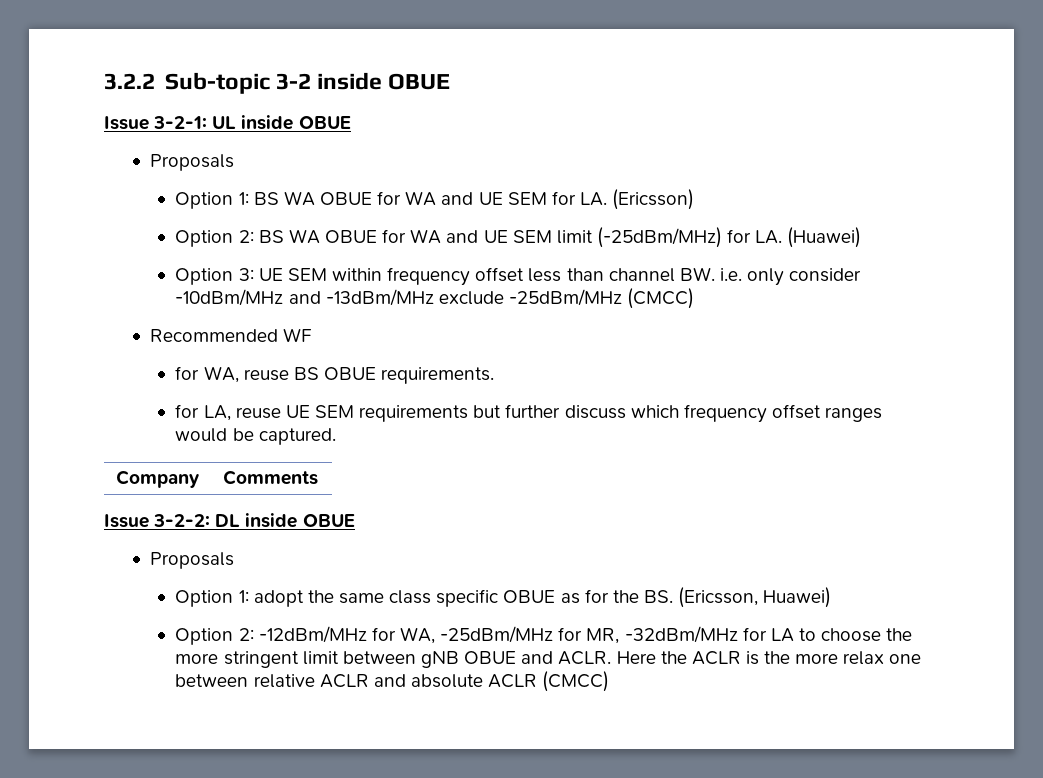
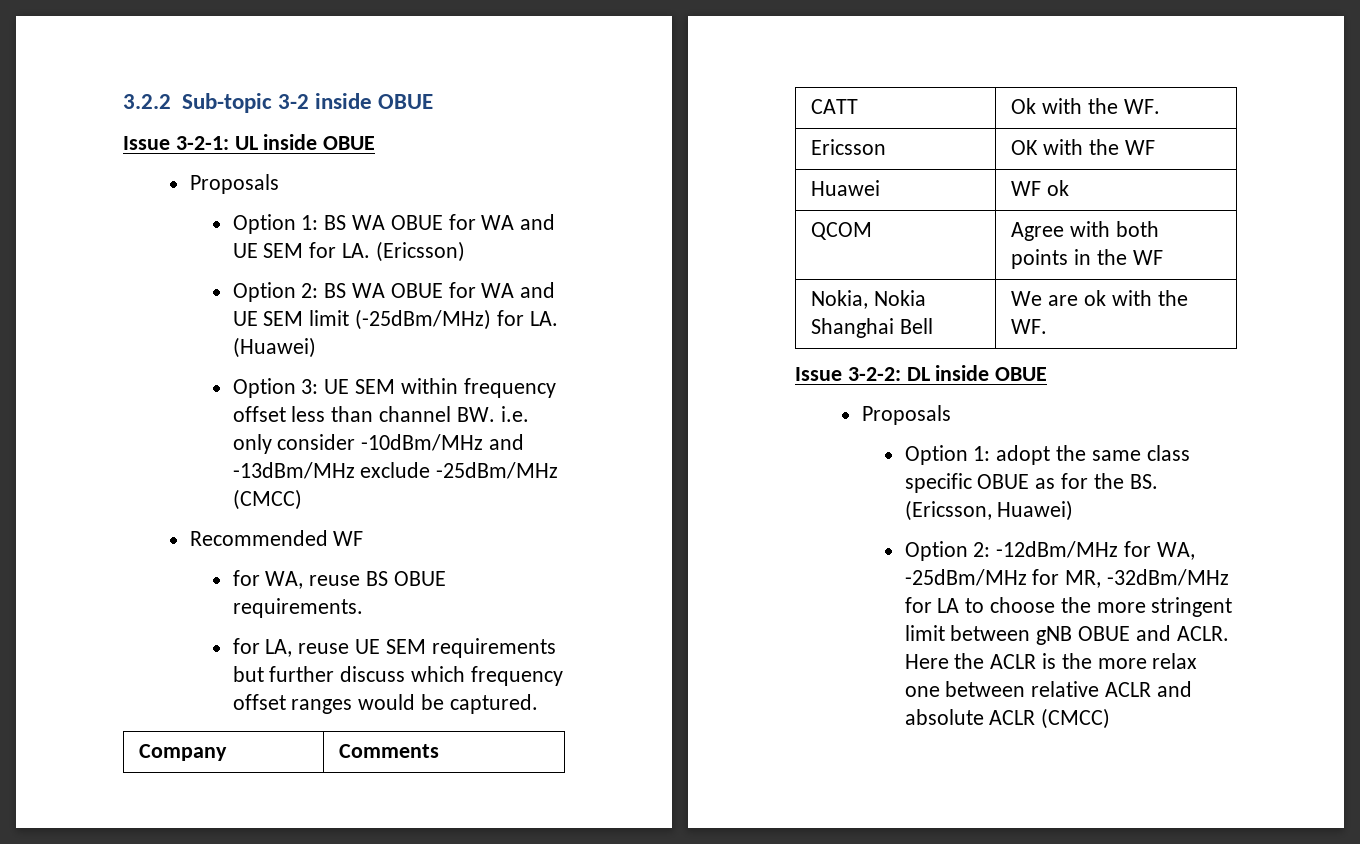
+ CATT | Ok with the WF.
+ Ericsson | OK with the WF
+ Huawei | WF ok
+ QCOM | Agree with both points in the WF
+ Nokia, Nokia Shanghai Bell | We are ok with the WF.

